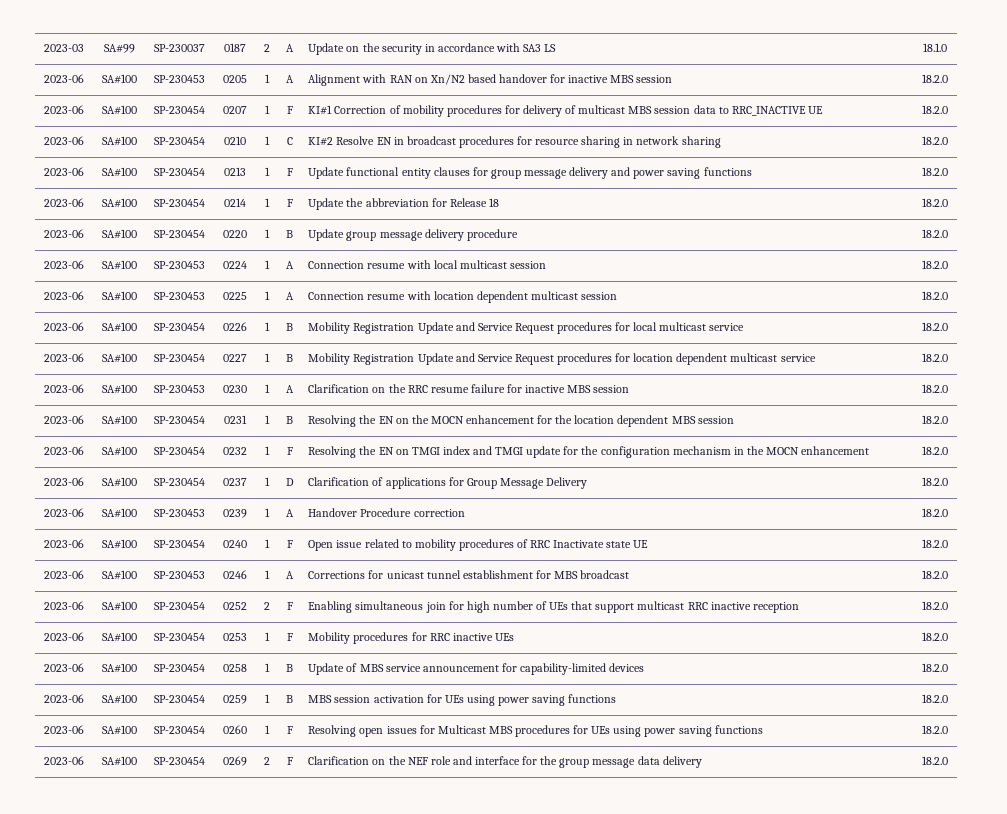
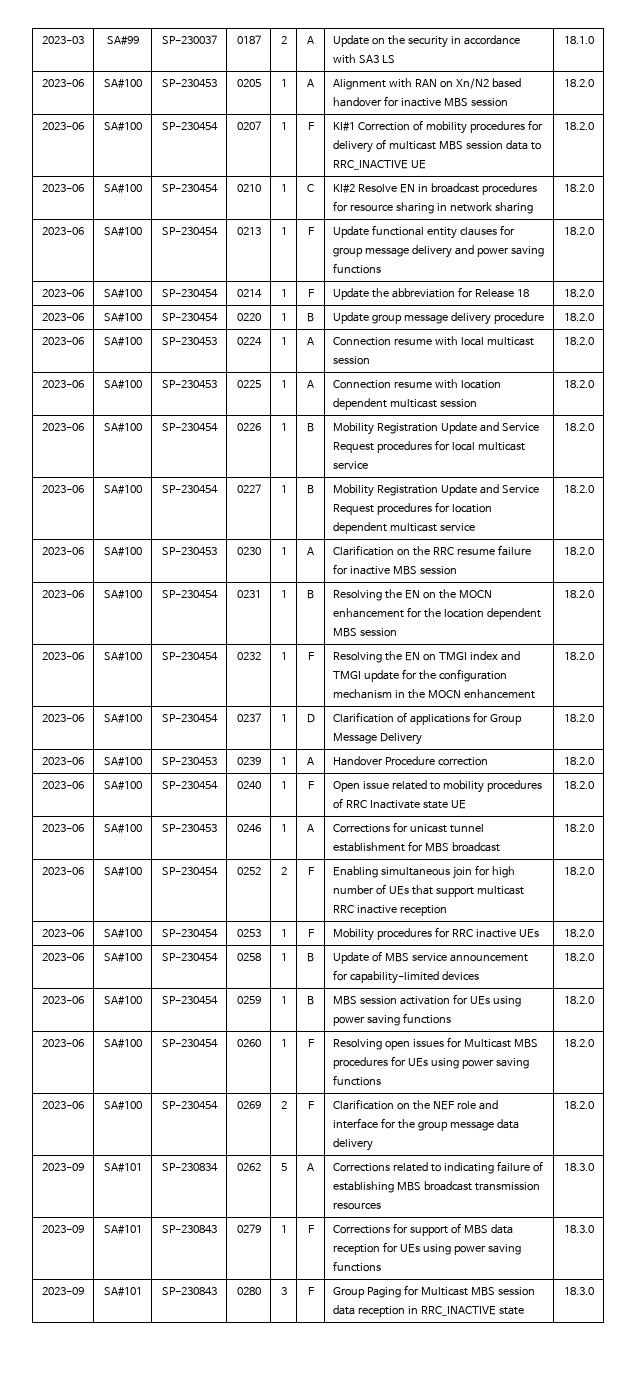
+ 2023-09 | SA#101 | SP-230834 | 0262 | 5 | A | Corrections related to indicating failure of establishing MBS broadcast transmission resources | 18.3.0
+ 2023-09 | SA#101 | SP-230843 | 0279 | 1 | F | Corrections for support of MBS data reception for UEs using power saving functions | 18.3.0
+ 2023-09 | SA#101 | SP-230843 | 0280 | 3 | F | Group Paging for Multicast MBS session data reception in RRC_INACTIVE state | 18.3.0

